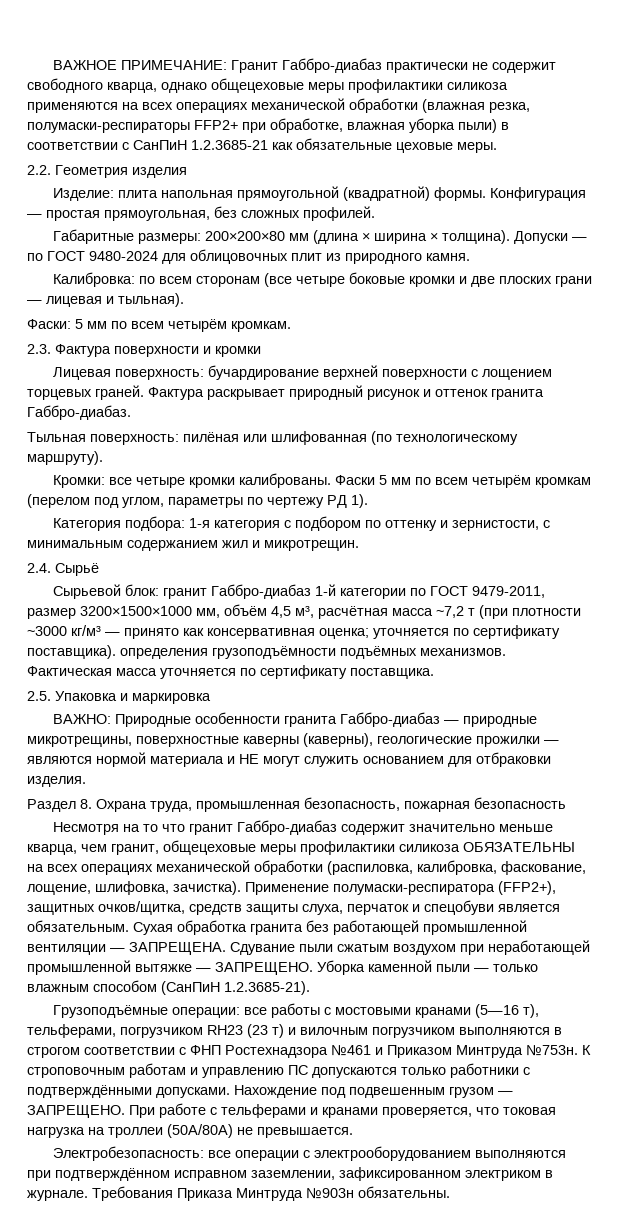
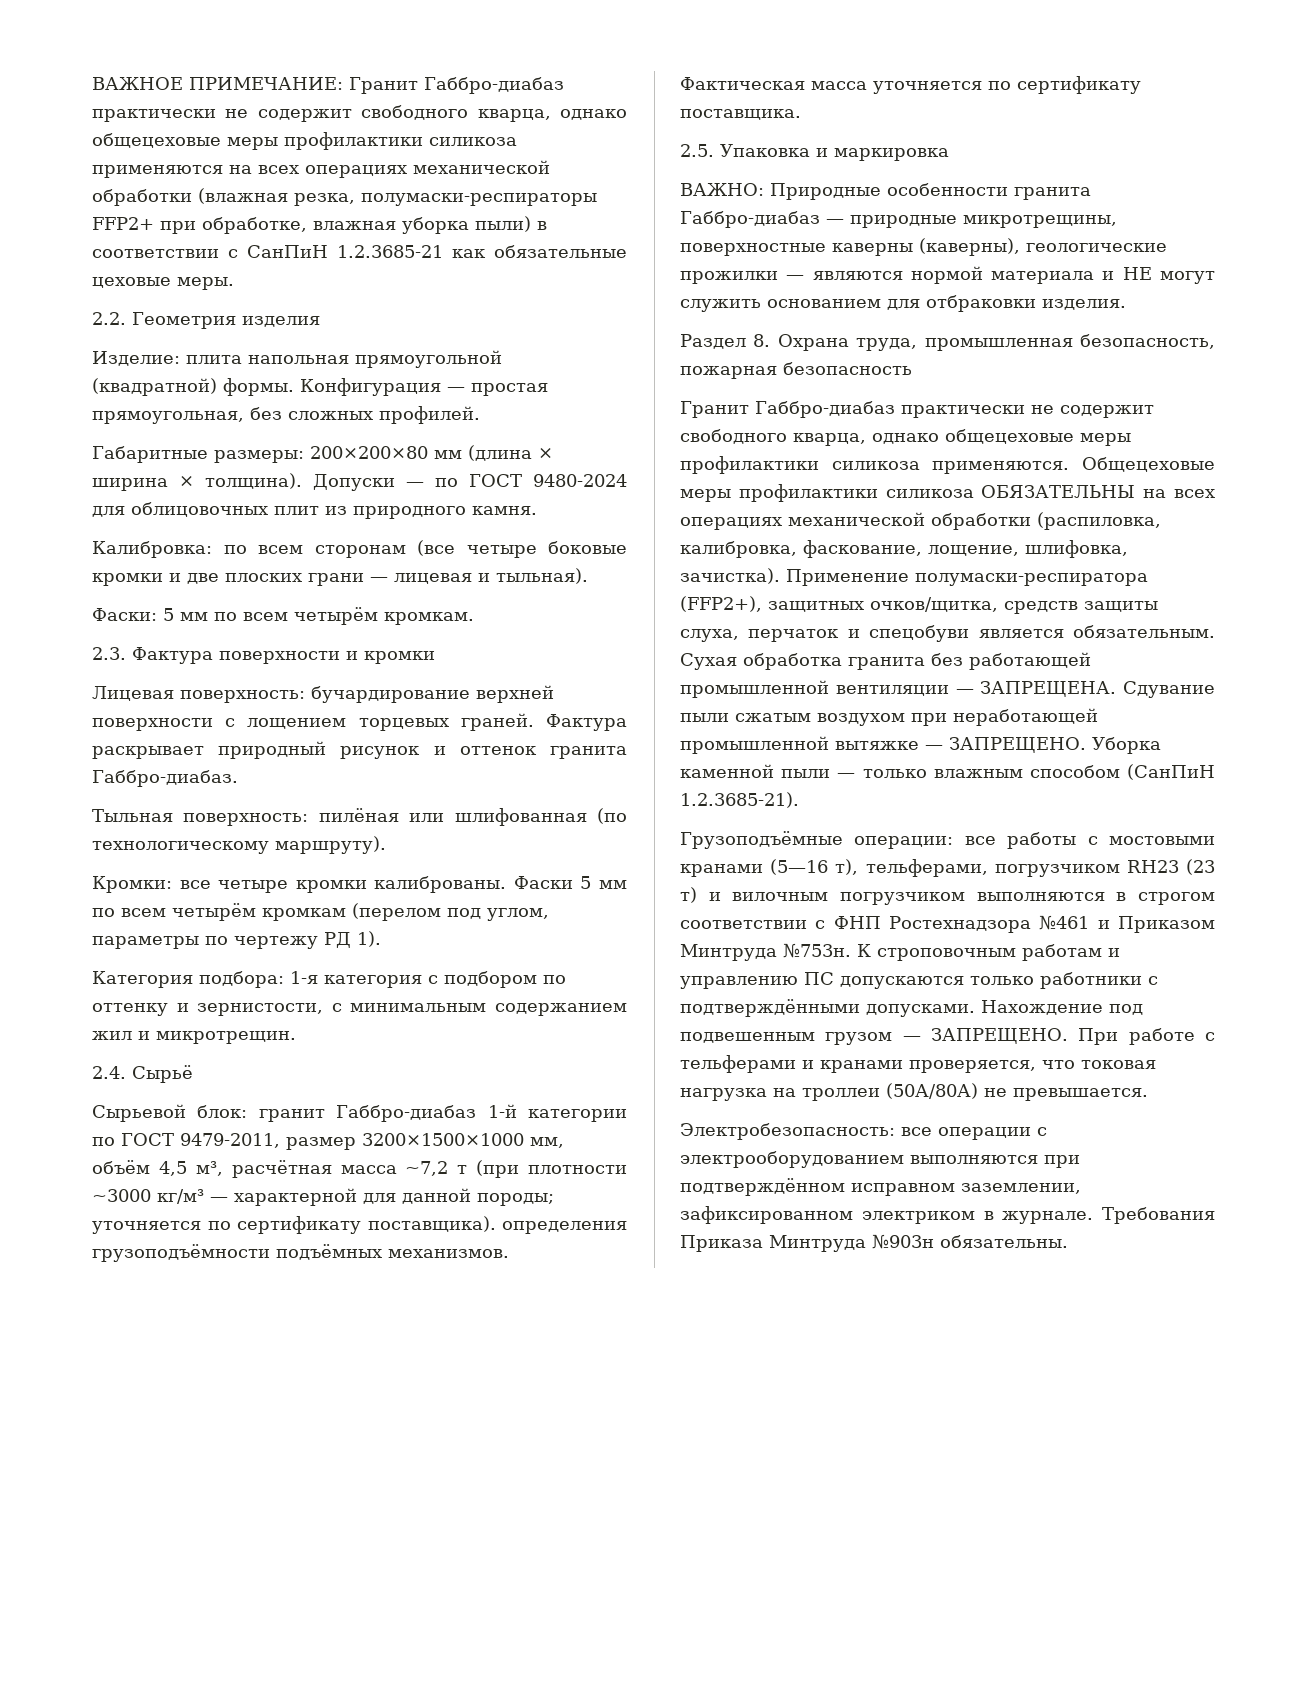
- Сырьевой блок: гранит Габбро-диабаз 1-й категории по ГОСТ 9479-2011, размер 3200×1500×1000 мм, объём 4,5 м³, расчётная масса ~7,2 т (при плотности ~3000 кг/м³ — принято как консервативная оценка; уточняется по сертификату поставщика). определения грузоподъёмности подъёмных механизмов.
+ Сырьевой блок: гранит Габбро-диабаз 1-й категории по ГОСТ 9479-2011, размер 3200×1500×1000 мм, объём 4,5 м³, расчётная масса ~7,2 т (при плотности ~3000 кг/м³ — характерной для данной породы; уточняется по сертификату поставщика). определения грузоподъёмности подъёмных механизмов.
- Несмотря на то что гранит Габбро-диабаз содержит значительно меньше кварца, чем гранит, общецеховые меры профилактики силикоза ОБЯЗАТЕЛЬНЫ на всех операциях механической обработки (распиловка, калибровка, фаскование, лощение, шлифовка, зачистка).
+ Гранит Габбро-диабаз практически не содержит свободного кварца, однако общецеховые меры профилактики силикоза применяются. Общецеховые меры профилактики силикоза ОБЯЗАТЕЛЬНЫ на всех операциях механической обработки (распиловка, калибровка, фаскование, лощение, шлифовка, зачистка).

